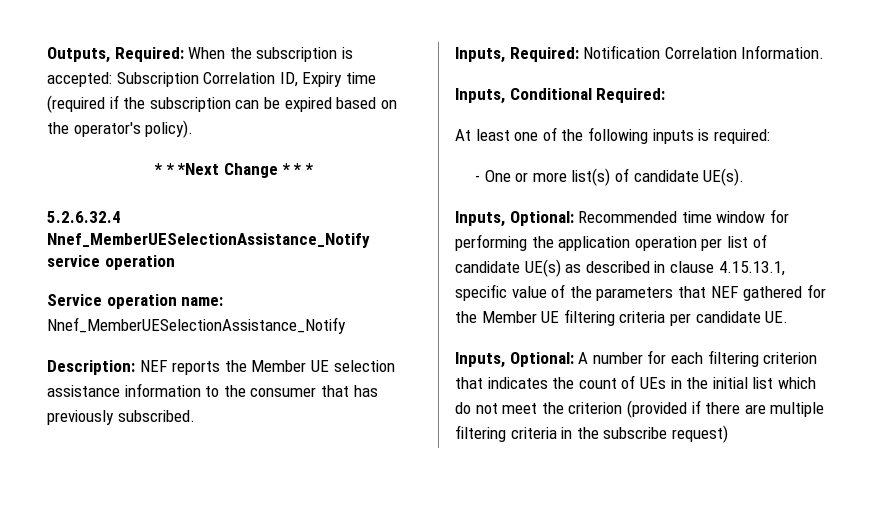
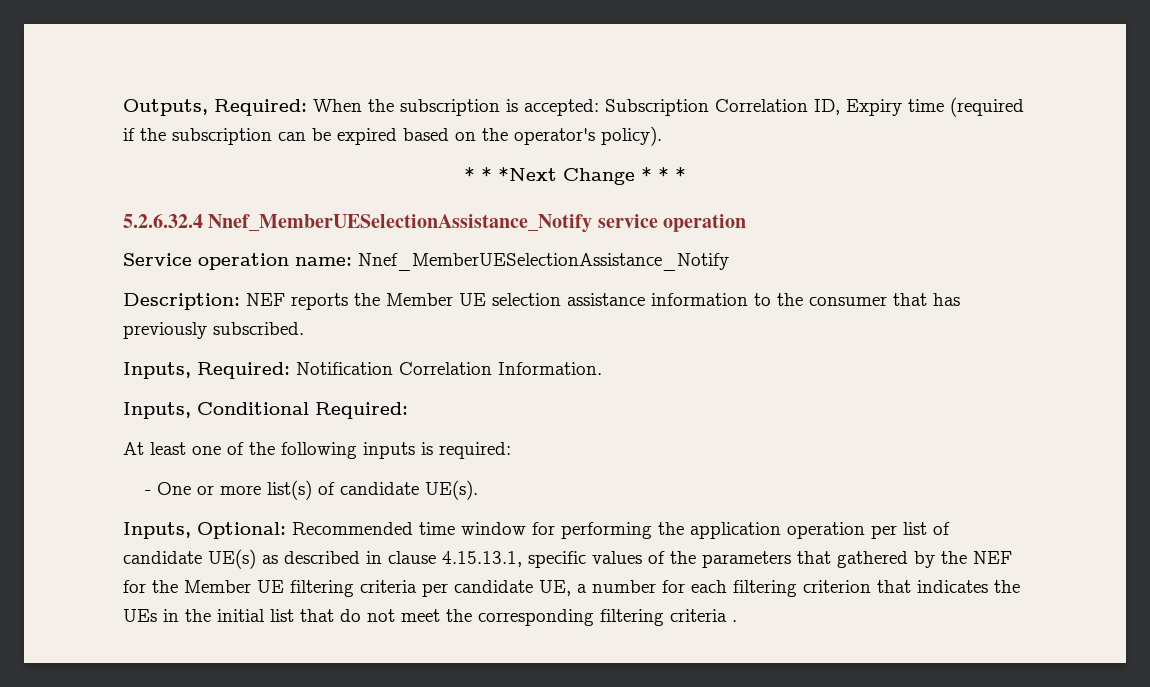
- Inputs, Optional: Recommended time window for performing the application operation per list of candidate UE(s) as described in clause 4.15.13.1, specific value of the parameters that NEF gathered for the Member UE filtering criteria per candidate UE.
- Inputs, Optional: A number for each filtering criterion that indicates the count of UEs in the initial list which do not meet the criterion (provided if there are multiple filtering criteria in the subscribe request)
+ Inputs, Optional: Recommended time window for performing the application operation per list of candidate UE(s) as described in clause 4.15.13.1, specific values of the parameters that gathered by the NEF for the Member UE filtering criteria per candidate UE, a number for each filtering criterion that indicates the UEs in the initial list that do not meet the corresponding filtering criteria .

